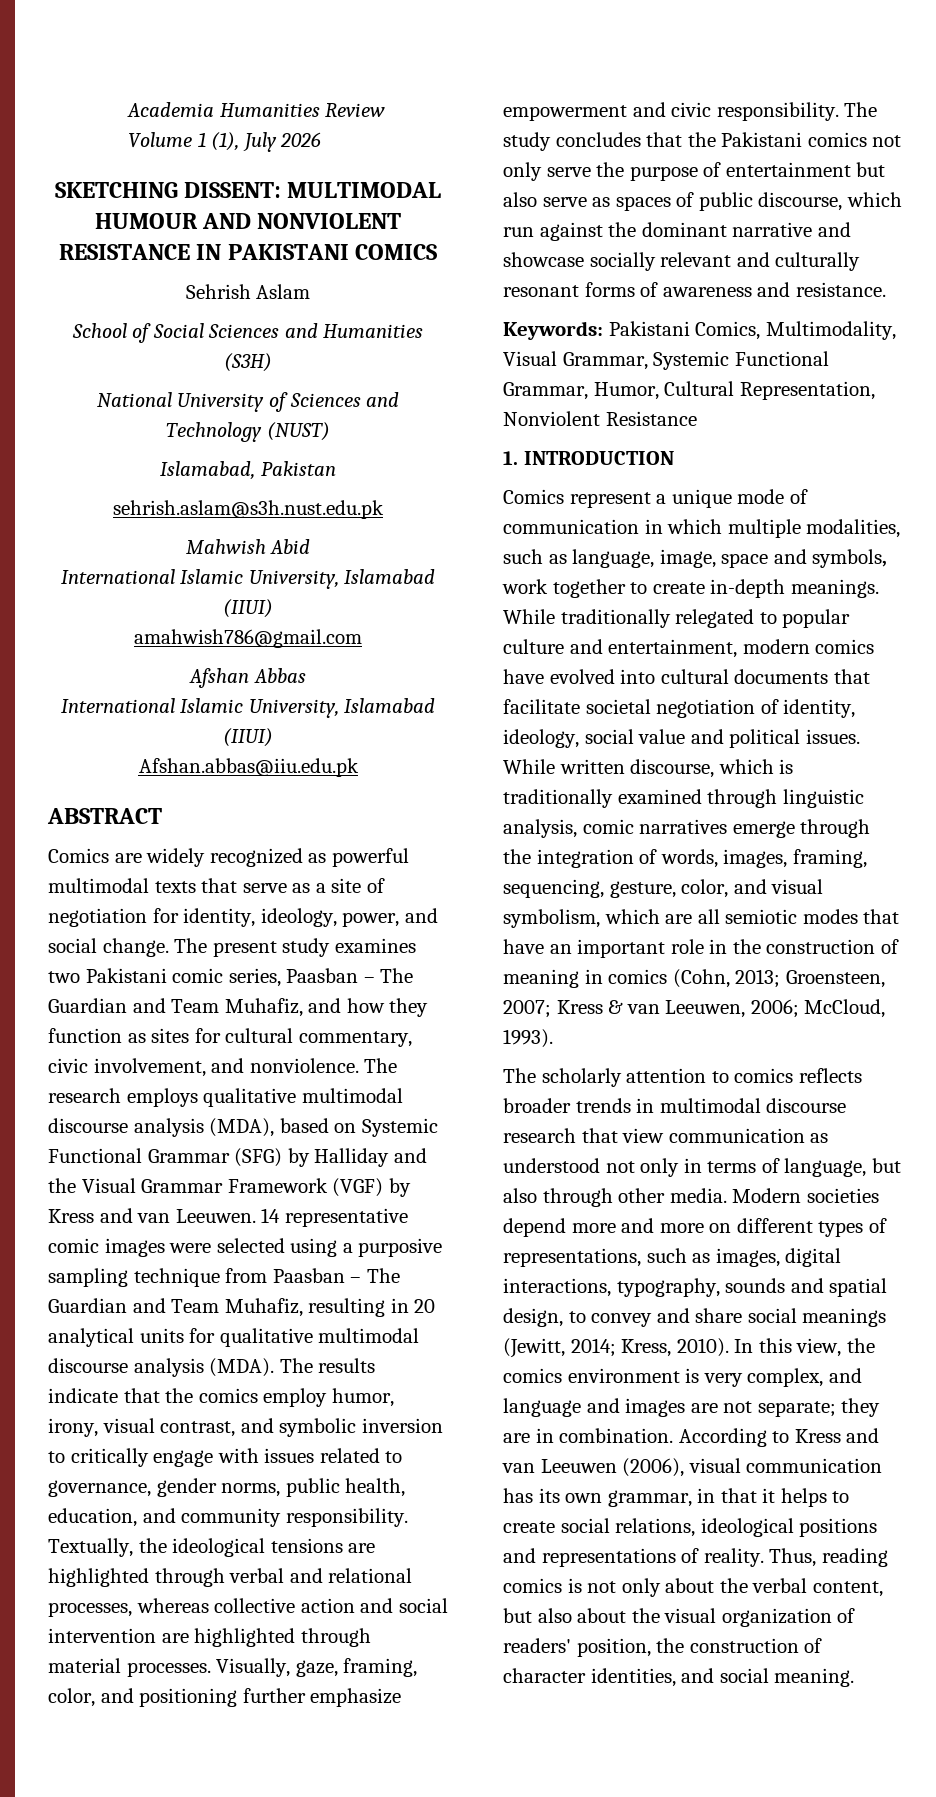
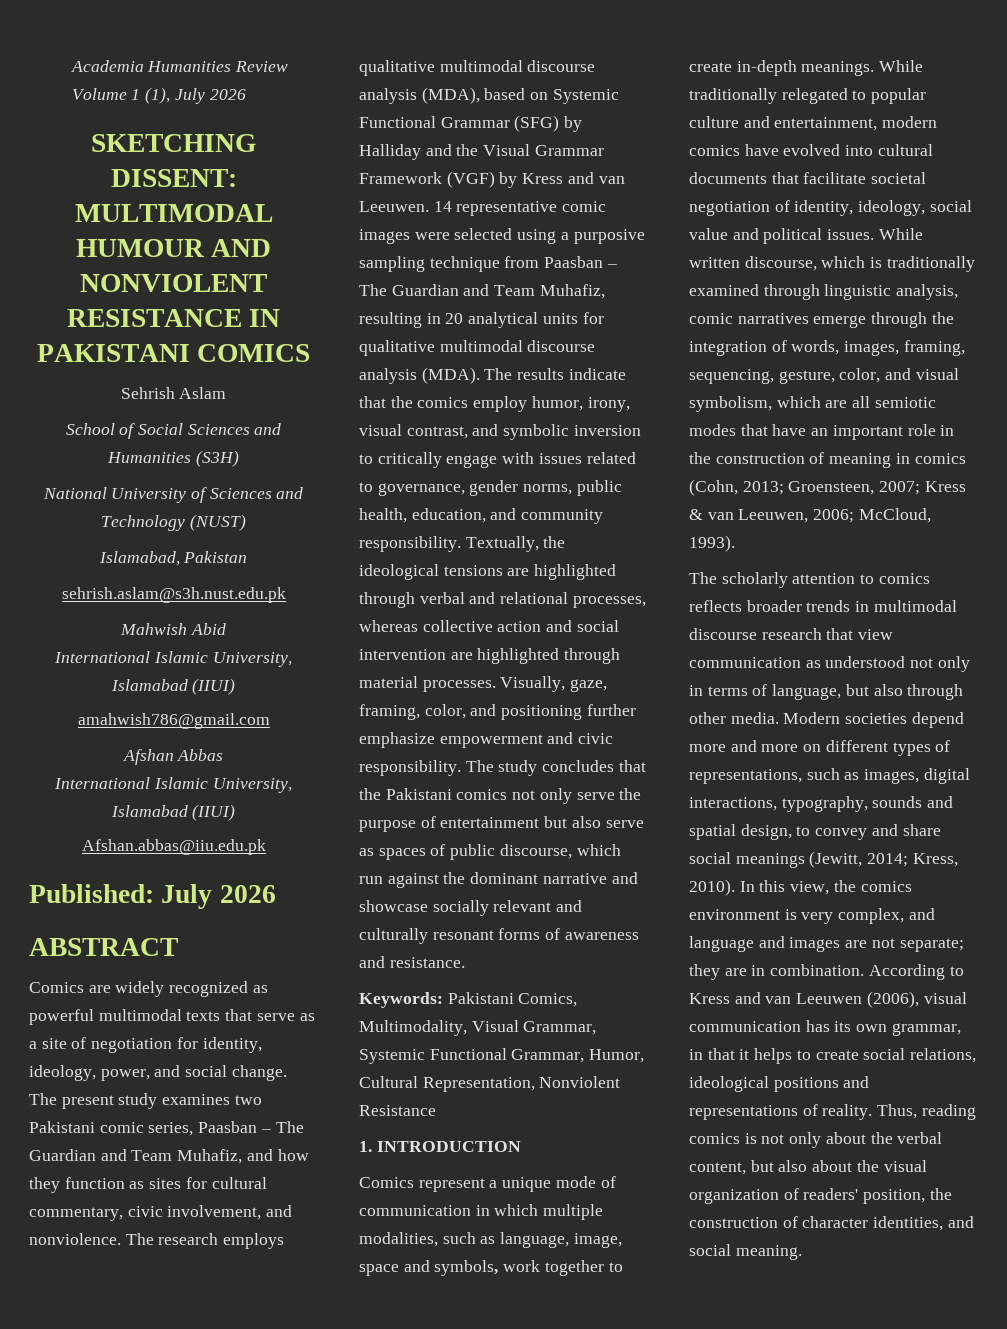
+ Published: July 2026

